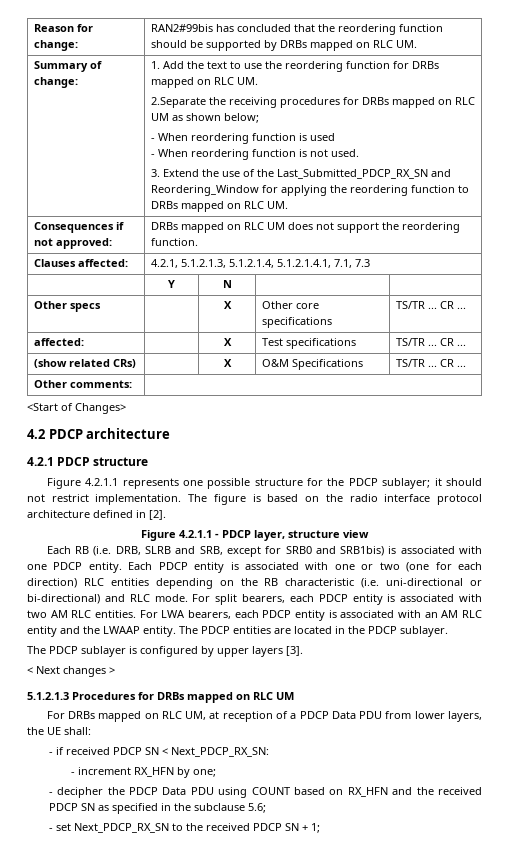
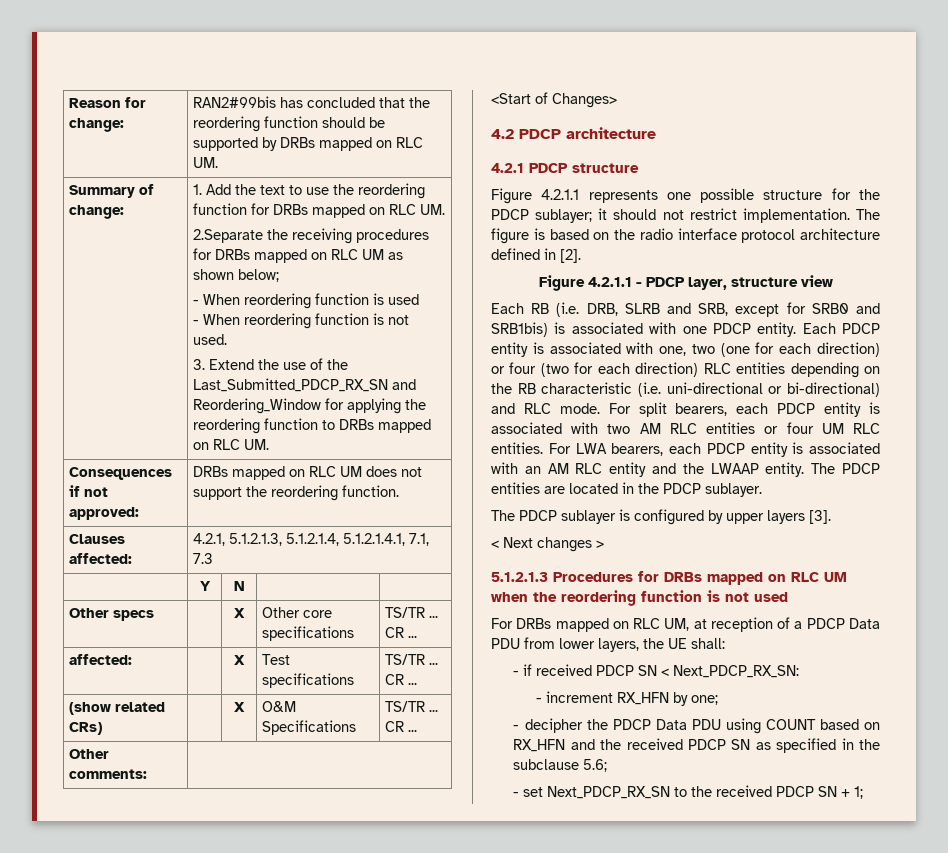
- Each PDCP entity is associated with one or two (one for each direction) RLC entities depending on the RB characteristic (i.e. uni-directional or bi-directional) and RLC mode.
+ Each PDCP entity is associated with one, two (one for each direction) or four (two for each direction) RLC entities depending on the RB characteristic (i.e. uni-directional or bi-directional) and RLC mode.
- For split bearers, each PDCP entity is associated with two AM RLC entities.
+ For split bearers, each PDCP entity is associated with two AM RLC entities or four UM RLC entities.
- 5.1.2.1.3 Procedures for DRBs mapped on RLC UM
+ 5.1.2.1.3 Procedures for DRBs mapped on RLC UM when the reordering function is not used

